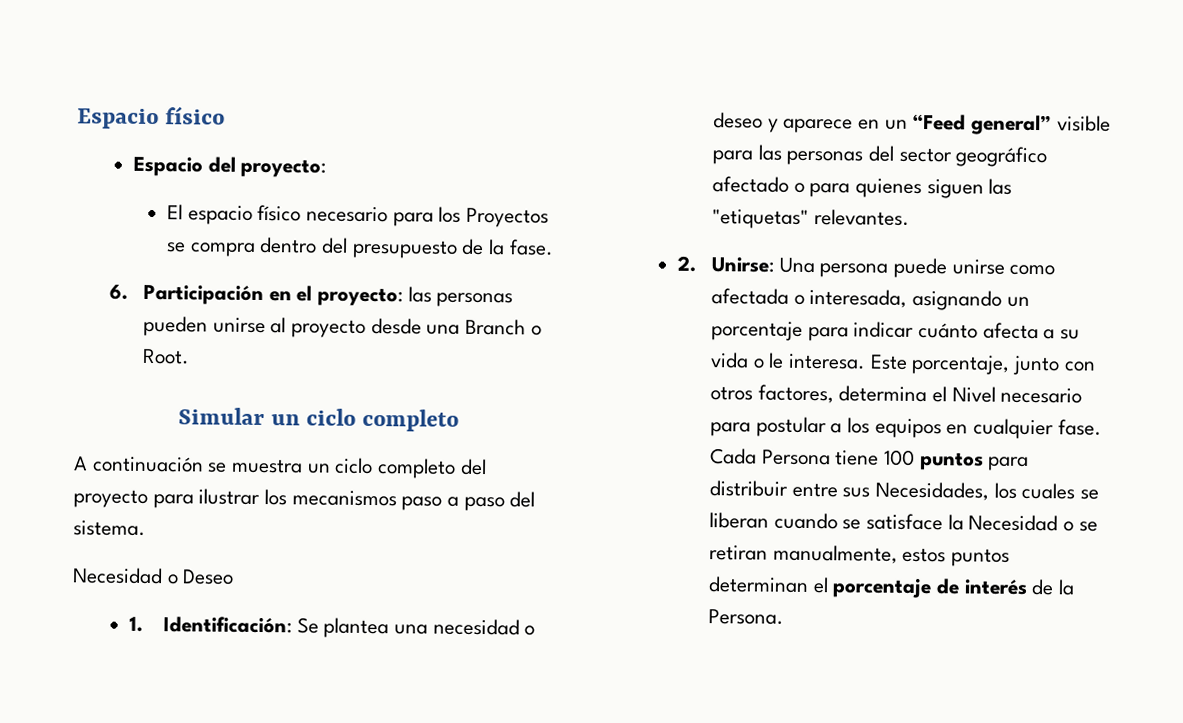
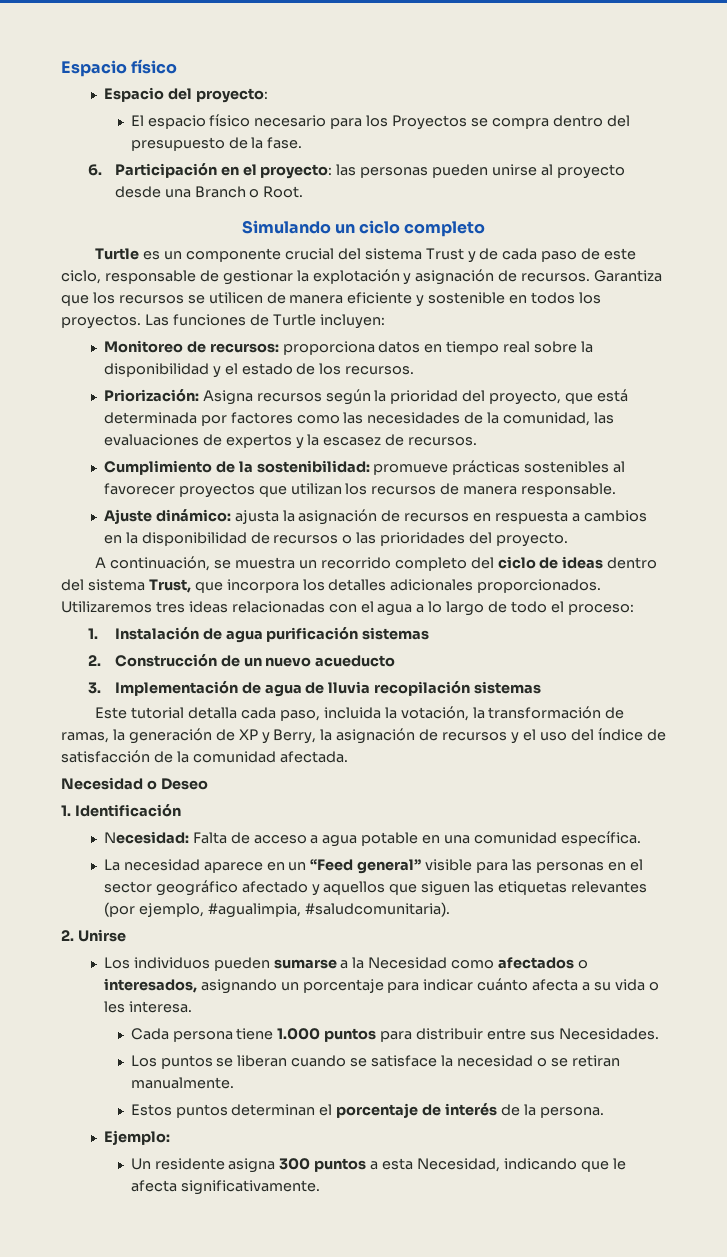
- Simular un ciclo completo
+ Simulando un ciclo completo
+ Turtle es un componente crucial del sistema Trust y de cada paso de este ciclo, responsable de gestionar la explotación y asignación de recursos. Garantiza que los recursos se utilicen de manera eficiente y sostenible en todos los proyectos. Las funciones de Turtle incluyen:
+ Monitoreo de recursos: proporciona datos en tiempo real sobre la disponibilidad y el estado de los recursos.
+ Priorización: Asigna recursos según la prioridad del proyecto, que está determinada por factores como las necesidades de la comunidad, las evaluaciones de expertos y la escasez de recursos.
+ Cumplimiento de la sostenibilidad: promueve prácticas sostenibles al favorecer proyectos que utilizan los recursos de manera responsable.
+ Ajuste dinámico: ajusta la asignación de recursos en respuesta a cambios en la disponibilidad de recursos o las prioridades del proyecto.
- A continuación se muestra un ciclo completo del proyecto para ilustrar los mecanismos paso a paso del sistema.
+ A continuación, se muestra un recorrido completo del ciclo de ideas dentro del sistema Trust, que incorpora los detalles adicionales proporcionados. Utilizaremos tres ideas relacionadas con el agua a lo largo de todo el proceso:
+ 1. Instalación de agua purificación sistemas
+ 2. Construcción de un nuevo acueducto
+ 3. Implementación de agua de lluvia recopilación sistemas
+ Este tutorial detalla cada paso, incluida la votación, la transformación de ramas, la generación de XP y Berry, la asignación de recursos y el uso del índice de satisfacción de la comunidad afectada.
  Necesidad o Deseo
- 1. Identificación: Se plantea una necesidad o deseo y aparece en un “Feed general” visible para las personas del sector geográfico afectado o para quienes siguen las "etiquetas" relevantes.
- 2. Unirse: Una persona puede unirse como afectada o interesada, asignando un porcentaje para indicar cuánto afecta a su vida o le interesa. Este porcentaje, junto con otros factores, determina el Nivel necesario para postular a los equipos en cualquier fase. Cada Persona tiene 100 puntos para distribuir entre sus Necesidades, los cuales se liberan cuando se satisface la Necesidad o se retiran manualmente, estos puntos determinan el porcentaje de interés de la Persona.
+ 1. Identificación
+ Necesidad: Falta de acceso a agua potable en una comunidad específica.
+ La necesidad aparece en un “Feed general” visible para las personas en el sector geográfico afectado y aquellos que siguen las etiquetas relevantes (por ejemplo, #agualimpia, #saludcomunitaria).
+ 2. Unirse
+ Los individuos pueden sumarse a la Necesidad como afectados o interesados, asignando un porcentaje para indicar cuánto afecta a su vida o les interesa.
+ Cada persona tiene 1.000 puntos para distribuir entre sus Necesidades.
+ Los puntos se liberan cuando se satisface la necesidad o se retiran manualmente.
+ Estos puntos determinan el porcentaje de interés de la persona.
+ Ejemplo:
+ Un residente asigna 300 puntos a esta Necesidad, indicando que le afecta significativamente.

